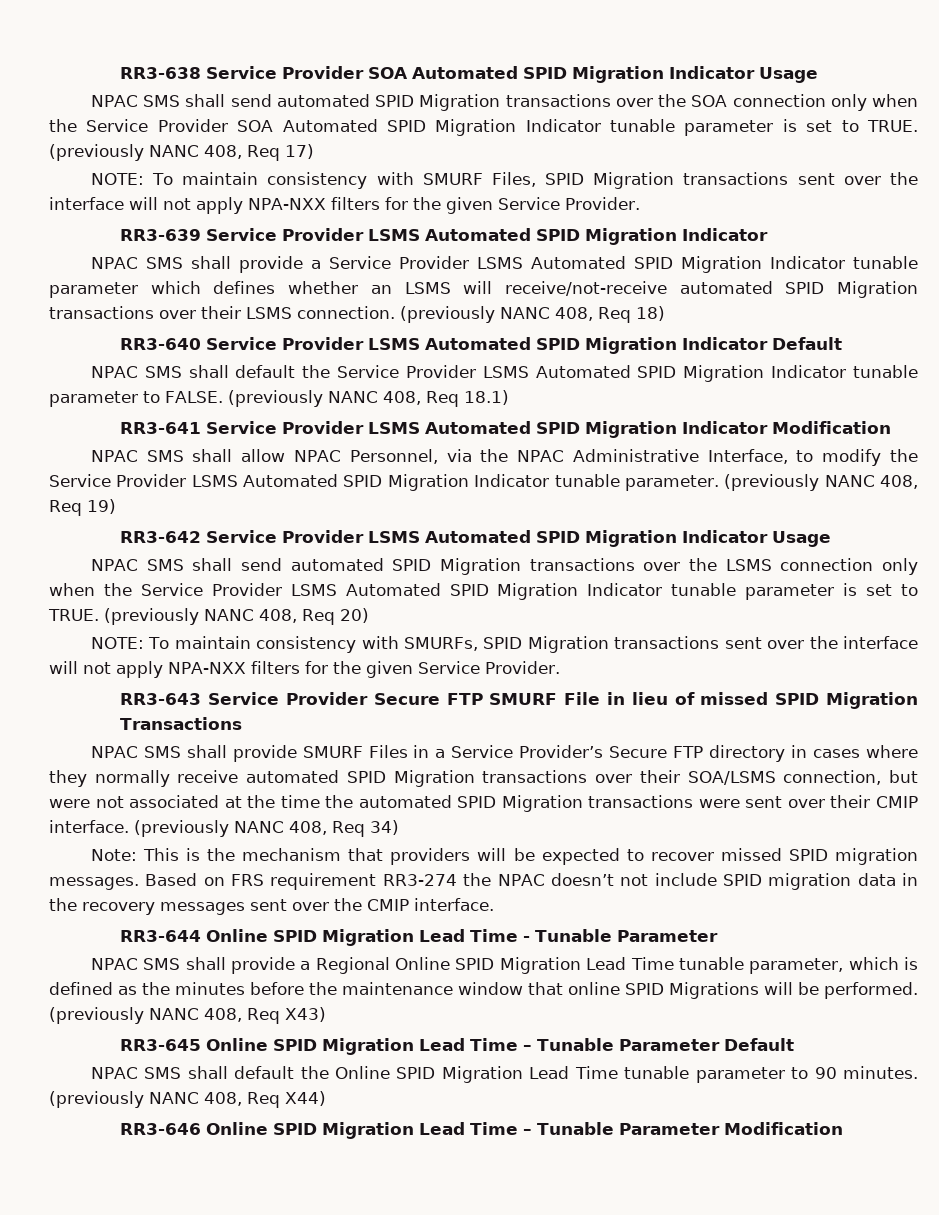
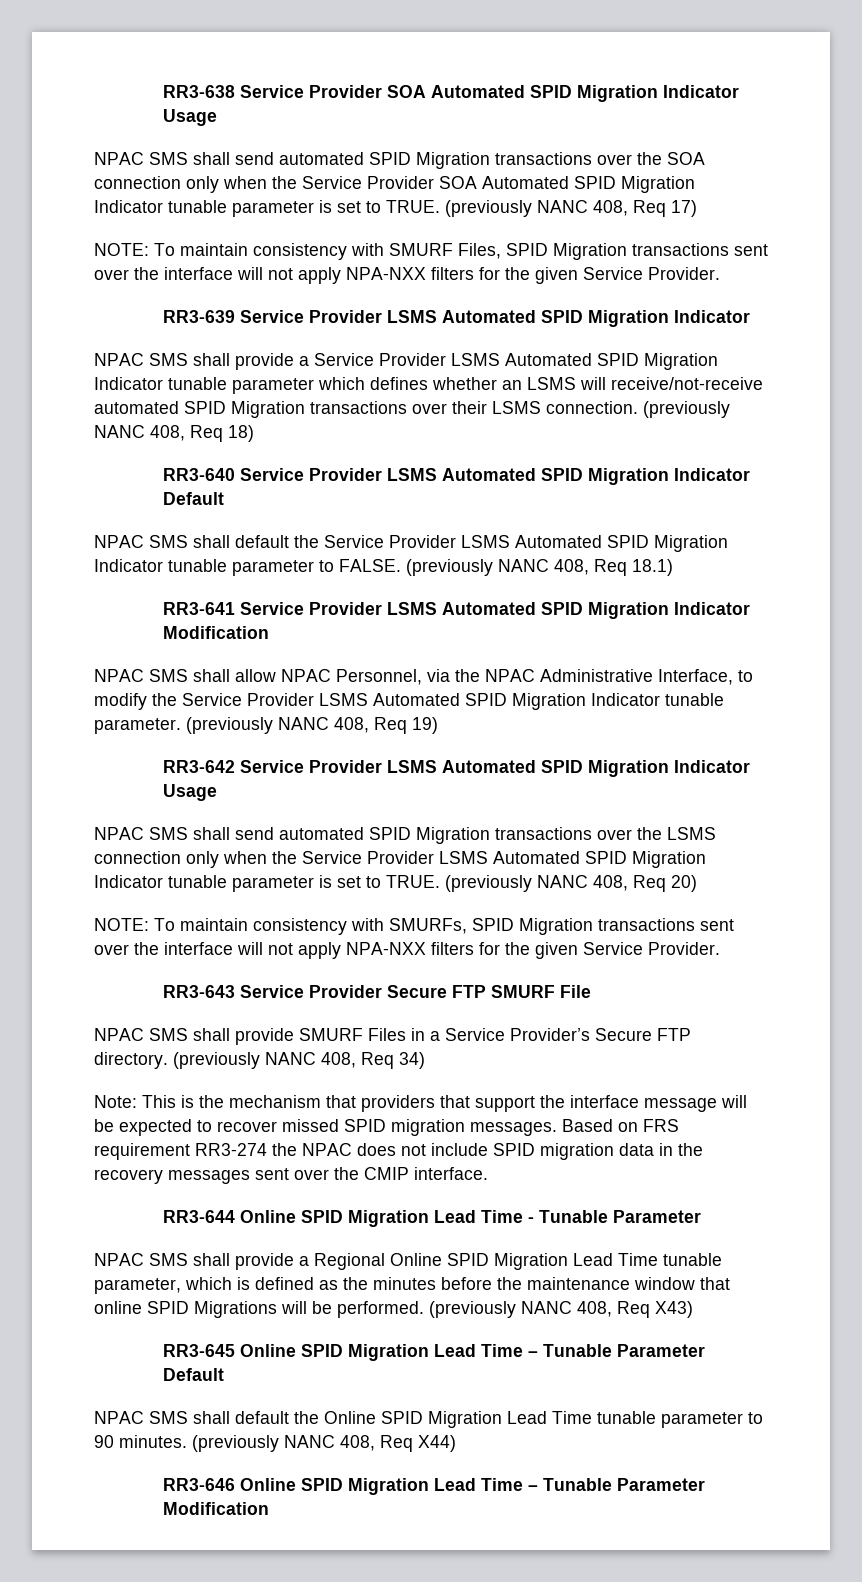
- RR3-643 Service Provider Secure FTP SMURF File in lieu of missed SPID Migration Transactions
+ RR3-643 Service Provider Secure FTP SMURF File
- NPAC SMS shall provide SMURF Files in a Service Provider’s Secure FTP directory in cases where they normally receive automated SPID Migration transactions over their SOA/LSMS connection, but were not associated at the time the automated SPID Migration transactions were sent over their CMIP interface.
+ NPAC SMS shall provide SMURF Files in a Service Provider’s Secure FTP directory.
- Note: This is the mechanism that providers will be expected to recover missed SPID migration messages.
+ Note: This is the mechanism that providers that support the interface message will be expected to recover missed SPID migration messages.
- Based on FRS requirement RR3-274 the NPAC doesn’t not include SPID migration data in the recovery messages sent over the CMIP interface.
+ Based on FRS requirement RR3-274 the NPAC does not include SPID migration data in the recovery messages sent over the CMIP interface.

